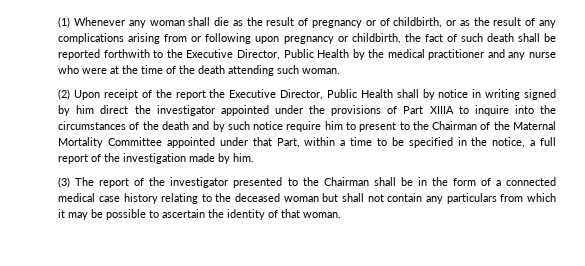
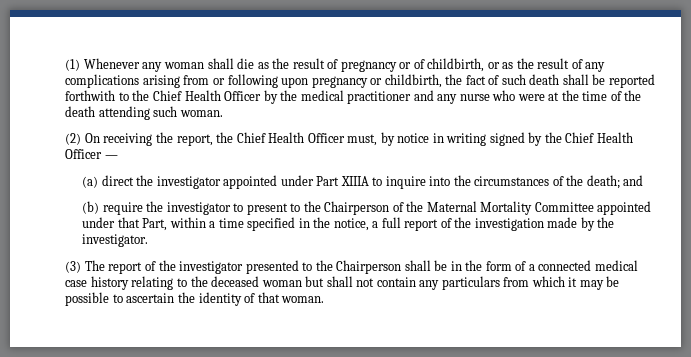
- (1) Whenever any woman shall die as the result of pregnancy or of childbirth, or as the result of any complications arising from or following upon pregnancy or childbirth, the fact of such death shall be reported forthwith to the Executive Director, Public Health by the medical practitioner and any nurse who were at the time of the death attending such woman.
+ (1) Whenever any woman shall die as the result of pregnancy or of childbirth, or as the result of any complications arising from or following upon pregnancy or childbirth, the fact of such death shall be reported forthwith to the Chief Health Officer by the medical practitioner and any nurse who were at the time of the death attending such woman.
- (2) Upon receipt of the report the Executive Director, Public Health shall by notice in writing signed by him direct the investigator appointed under the provisions of Part XIIIA to inquire into the circumstances of the death and by such notice require him to present to the Chairman of the Maternal Mortality Committee appointed under that Part, within a time to be specified in the notice, a full report of the investigation made by him.
+ (2) On receiving the report, the Chief Health Officer must, by notice in writing signed by the Chief Health Officer —
+ (a) direct the investigator appointed under Part XIIIA to inquire into the circumstances of the death; and
+ (b) require the investigator to present to the Chairperson of the Maternal Mortality Committee appointed under that Part, within a time specified in the notice, a full report of the investigation made by the investigator.
- (3) The report of the investigator presented to the Chairman shall be in the form of a connected medical case history relating to the deceased woman but shall not contain any particulars from which it may be possible to ascertain the identity of that woman.
+ (3) The report of the investigator presented to the Chairperson shall be in the form of a connected medical case history relating to the deceased woman but shall not contain any particulars from which it may be possible to ascertain the identity of that woman.

